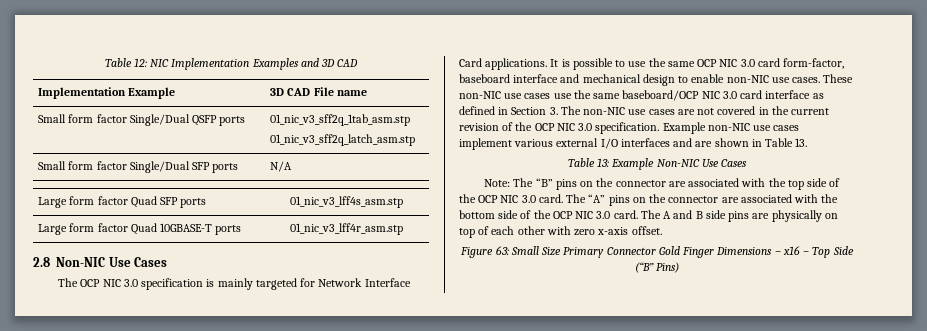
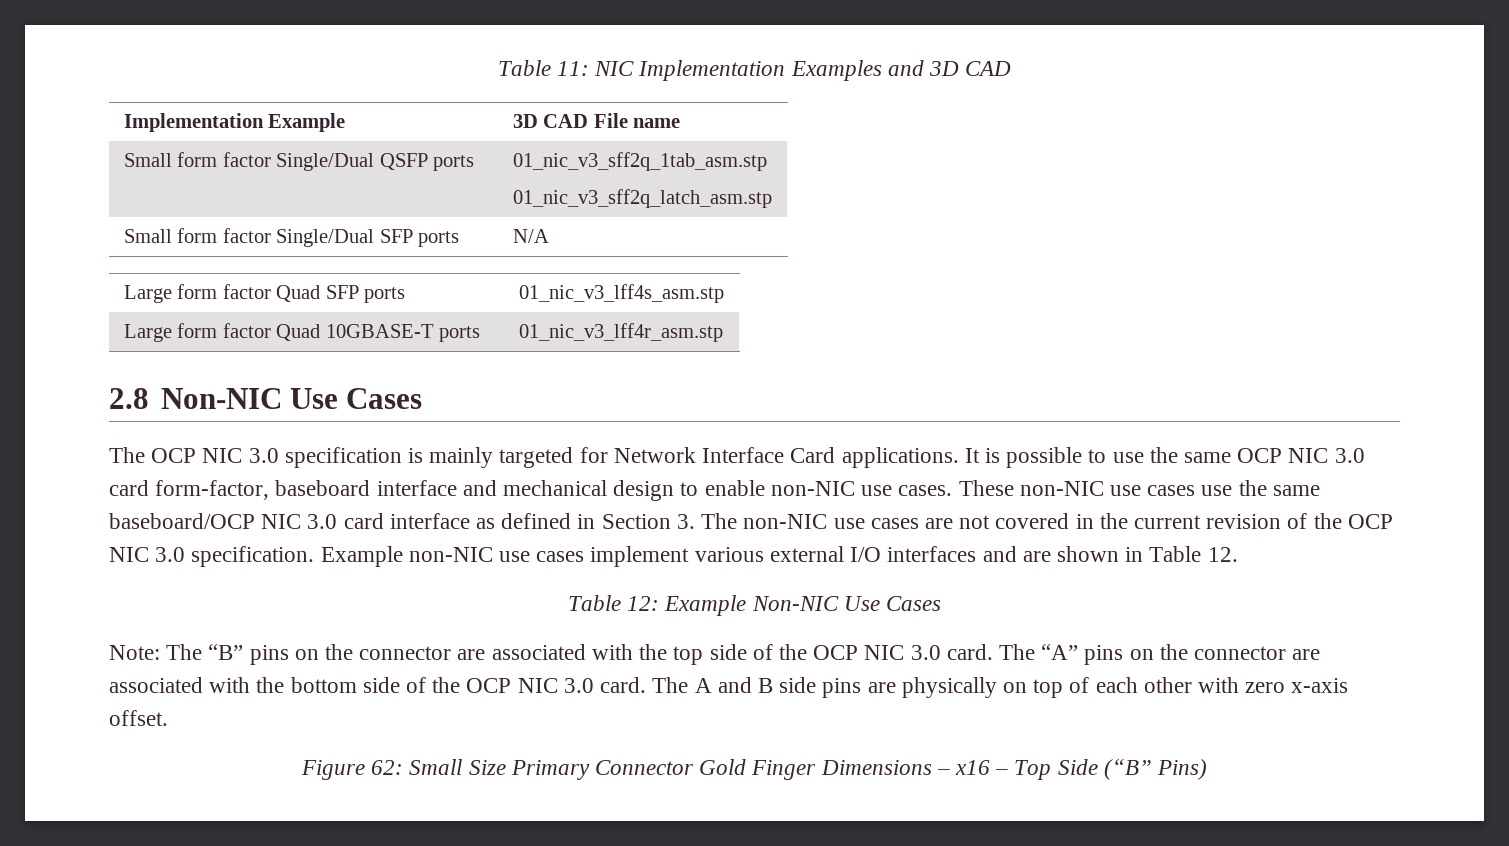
- Table 12: NIC Implementation Examples and 3D CAD
+ Table 11: NIC Implementation Examples and 3D CAD
- Example non-NIC use cases implement various external I/O interfaces and are shown in Table 13.
- Table 13: Example Non-NIC Use Cases
+ Example non-NIC use cases implement various external I/O interfaces and are shown in Table 12.
+ Table 12: Example Non-NIC Use Cases
- Figure 63: Small Size Primary Connector Gold Finger Dimensions – x16 – Top Side (“B” Pins)
+ Figure 62: Small Size Primary Connector Gold Finger Dimensions – x16 – Top Side (“B” Pins)

